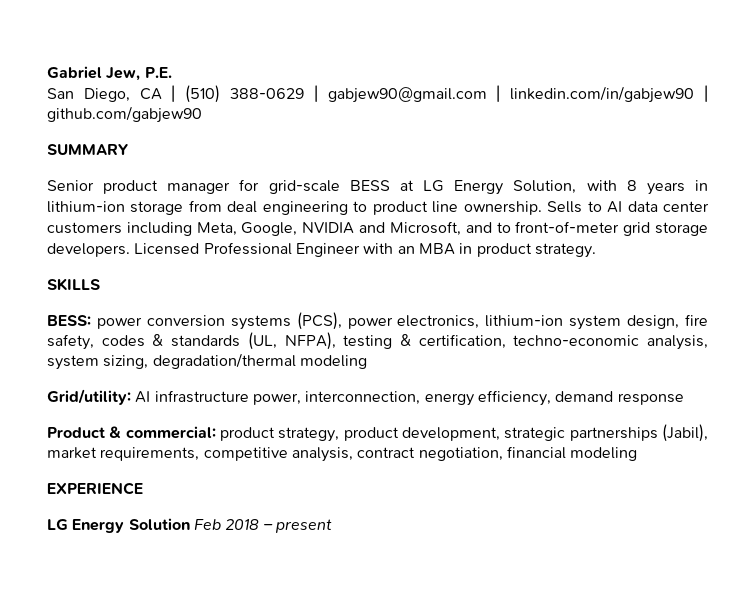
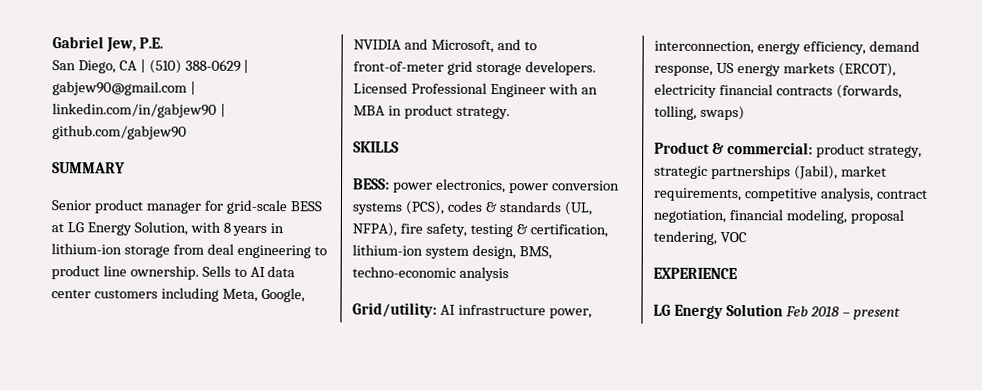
- BESS: power conversion systems (PCS), power electronics, lithium-ion system design, fire safety, codes & standards (UL, NFPA), testing & certification, techno-economic analysis, system sizing, degradation/thermal modeling
+ BESS: power electronics, power conversion systems (PCS), codes & standards (UL, NFPA), fire safety, testing & certification, lithium-ion system design, BMS, techno-economic analysis
- Grid/utility: AI infrastructure power, interconnection, energy efficiency, demand response
+ Grid/utility: AI infrastructure power, interconnection, energy efficiency, demand response, US energy markets (ERCOT), electricity financial contracts (forwards, tolling, swaps)
- Product & commercial: product strategy, product development, strategic partnerships (Jabil), market requirements, competitive analysis, contract negotiation, financial modeling
+ Product & commercial: product strategy, strategic partnerships (Jabil), market requirements, competitive analysis, contract negotiation, financial modeling, proposal tendering, VOC

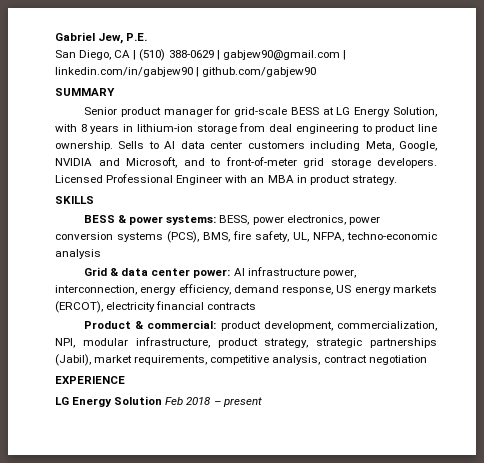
- BESS: power electronics, power conversion systems (PCS), codes & standards (UL, NFPA), fire safety, testing & certification, lithium-ion system design, BMS, techno-economic analysis
- Grid/utility: AI infrastructure power, interconnection, energy efficiency, demand response, US energy markets (ERCOT), electricity financial contracts (forwards, tolling, swaps)
+ BESS & power systems: BESS, power electronics, power conversion systems (PCS), BMS, fire safety, UL, NFPA, techno-economic analysis
+ Grid & data center power: AI infrastructure power, interconnection, energy efficiency, demand response, US energy markets (ERCOT), electricity financial contracts
- Product & commercial: product strategy, strategic partnerships (Jabil), market requirements, competitive analysis, contract negotiation, financial modeling, proposal tendering, VOC
+ Product & commercial: product development, commercialization, NPI, modular infrastructure, product strategy, strategic partnerships (Jabil), market requirements, competitive analysis, contract negotiation

